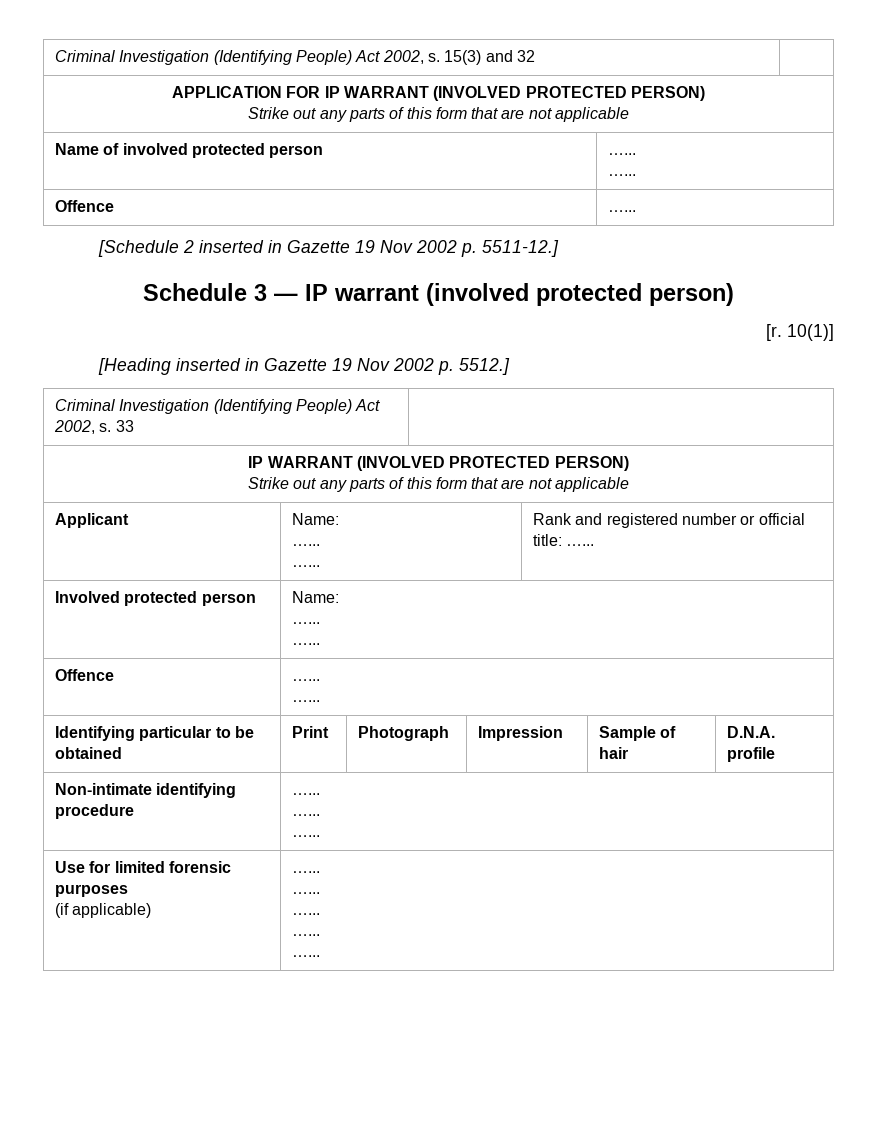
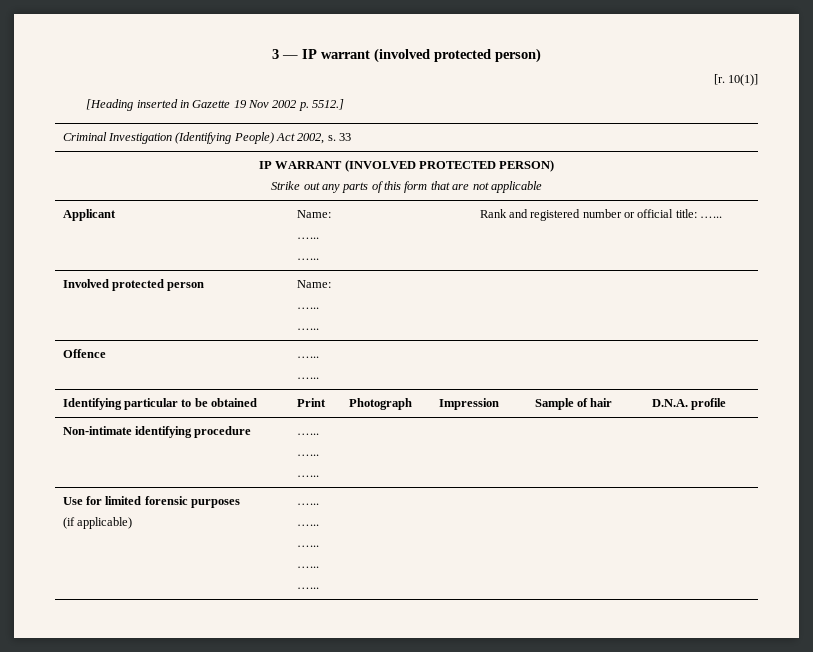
- Criminal Investigation (Identifying People) Act 2002, s. 15(3) and 32 |
- APPLICATION FOR IP WARRANT (INVOLVED PROTECTED PERSON)
- Strike out any parts of this form that are not applicable
- Name of involved protected person | …...
- …...
- Offence | …...
- [Schedule 2 inserted in Gazette 19 Nov 2002 p. 5511-12.]
- Schedule 3 — IP warrant (involved protected person)
+ 3 — IP warrant (involved protected person)

